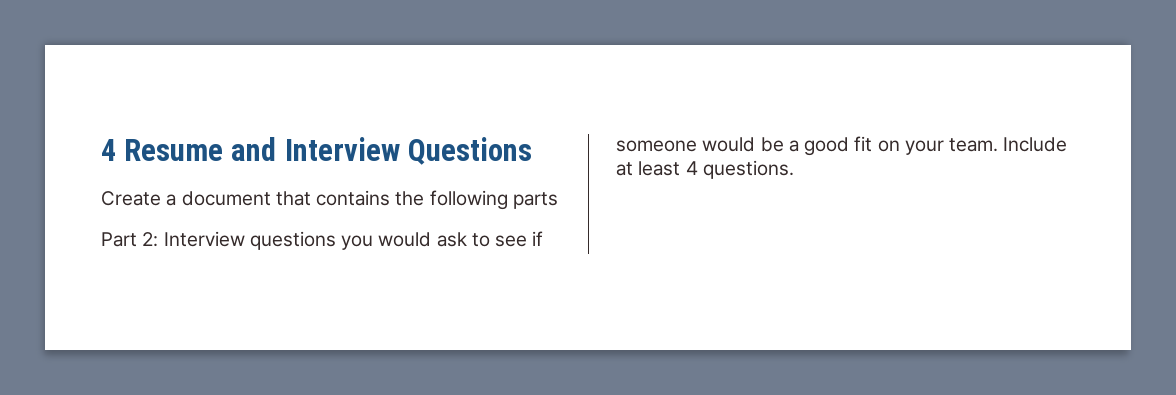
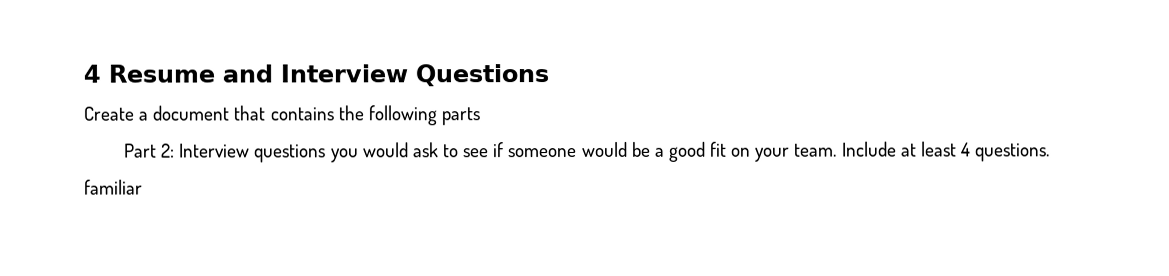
+ familiar

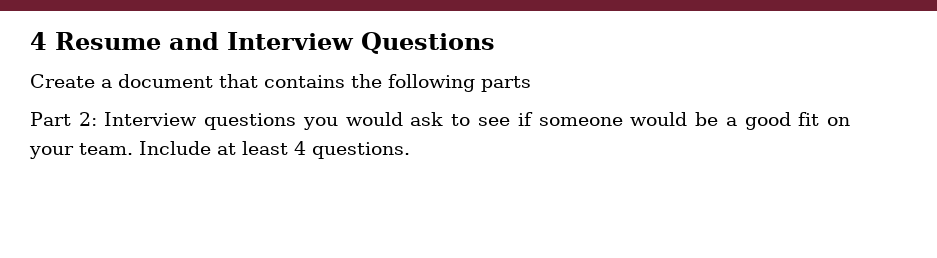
- familiar

